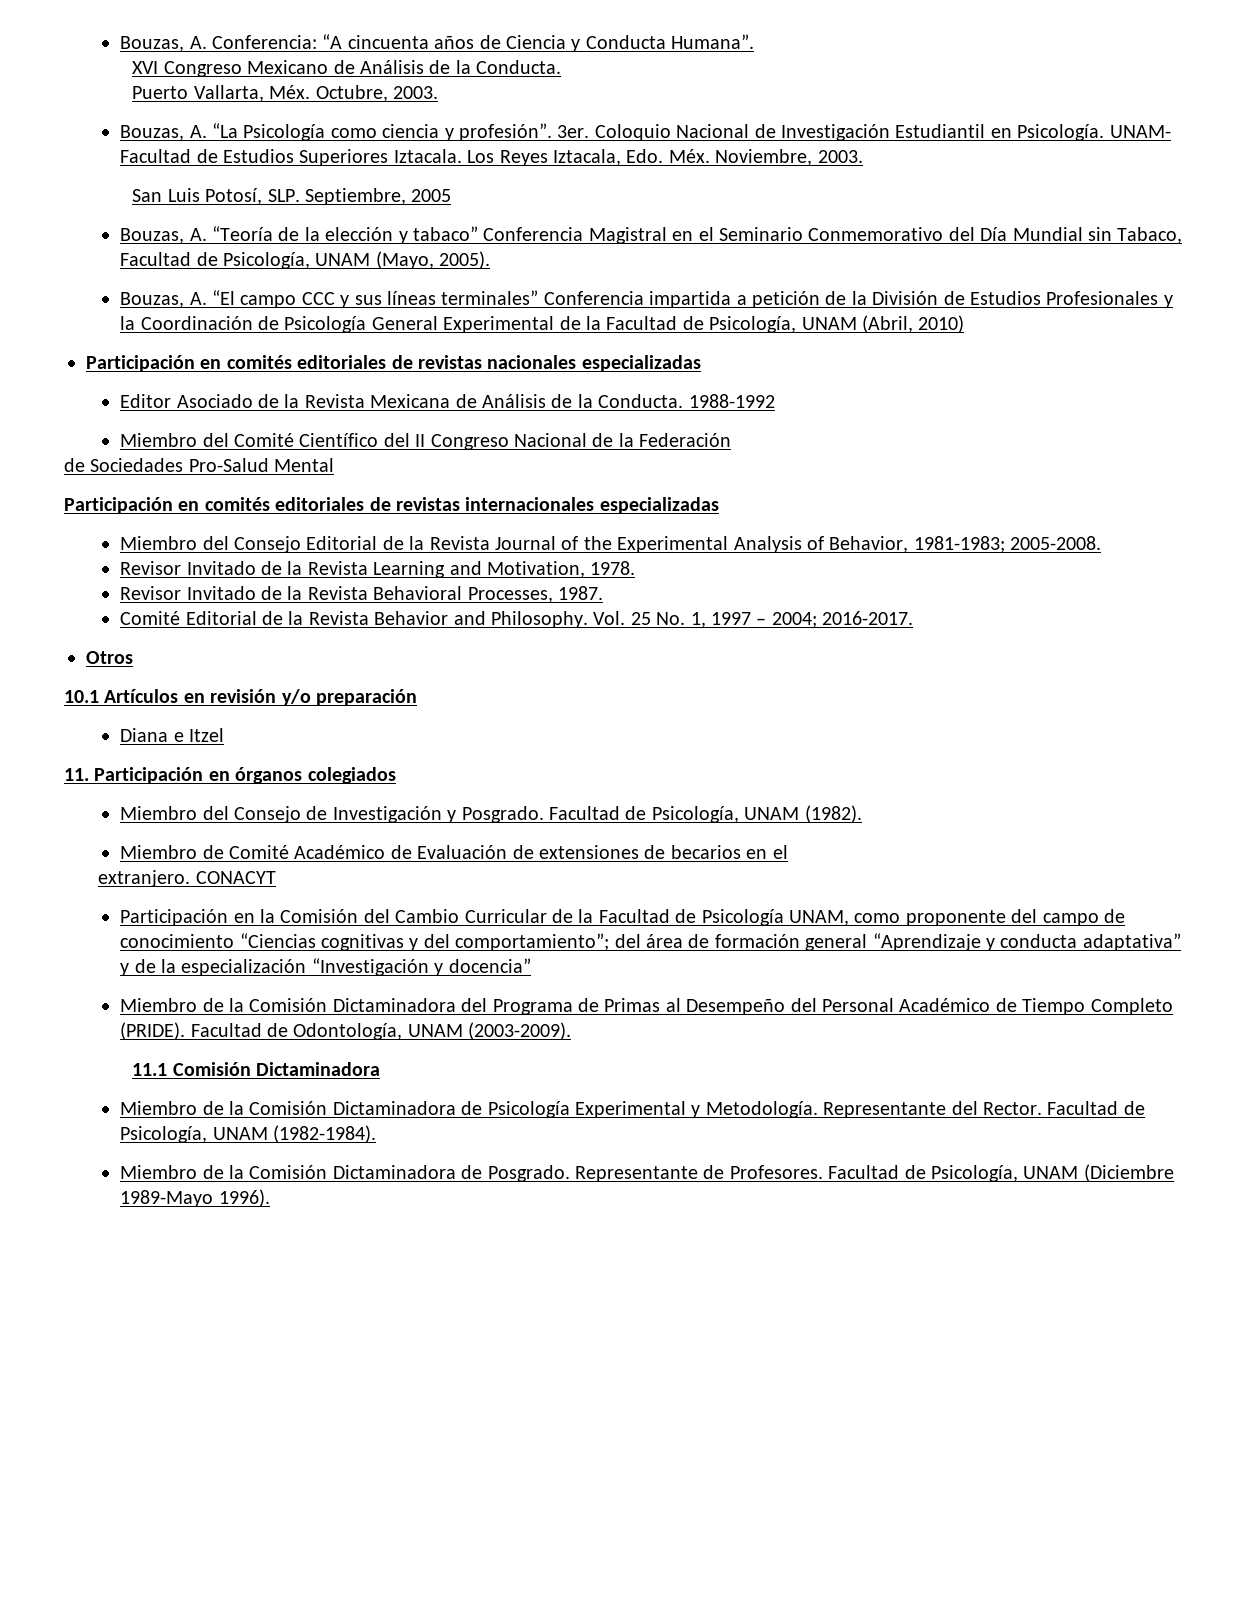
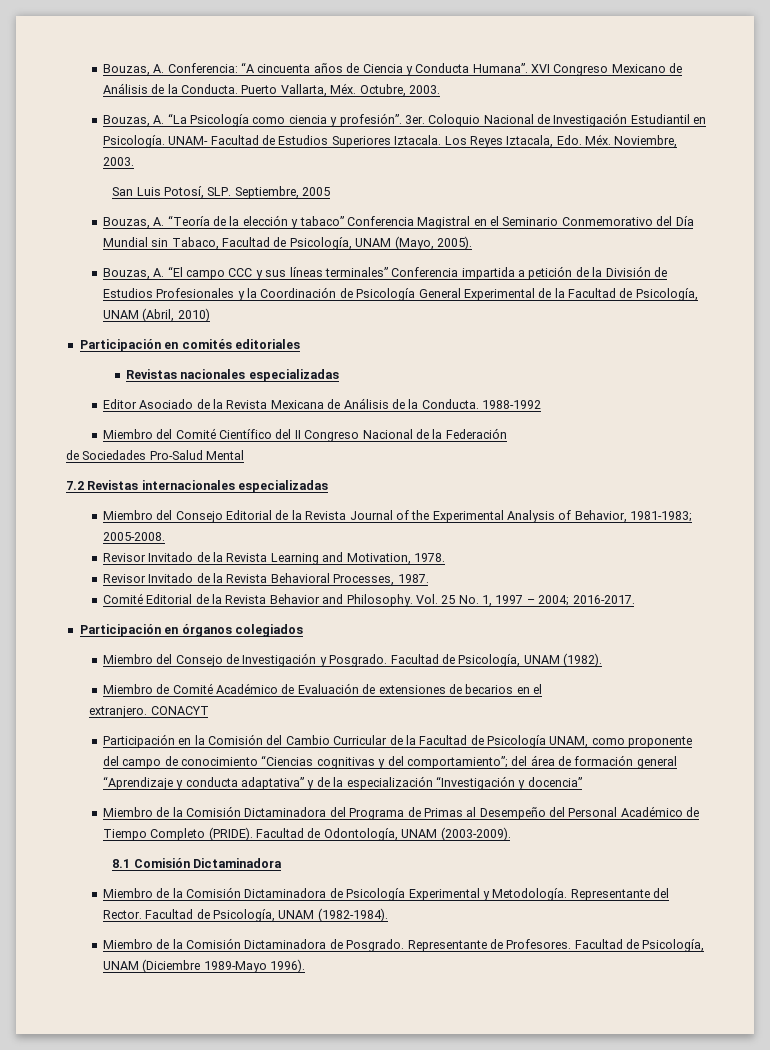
- Bouzas, A. Conferencia: “A cincuenta años de Ciencia y Conducta Humana”.
- XVI Congreso Mexicano de Análisis de la Conducta.
- Puerto Vallarta, Méx. Octubre, 2003.
+ Bouzas, A. Conferencia: “A cincuenta años de Ciencia y Conducta Humana”. XVI Congreso Mexicano de Análisis de la Conducta. Puerto Vallarta, Méx. Octubre, 2003.
- Participación en comités editoriales de revistas nacionales especializadas
+ Participación en comités editoriales
+ Revistas nacionales especializadas
- Participación en comités editoriales de revistas internacionales especializadas
+ 7.2 Revistas internacionales especializadas
- Otros
- 10.1 Artículos en revisión y/o preparación
- Diana e Itzel
- 11. Participación en órganos colegiados
+ Participación en órganos colegiados
- 11.1 Comisión Dictaminadora
+ 8.1 Comisión Dictaminadora

